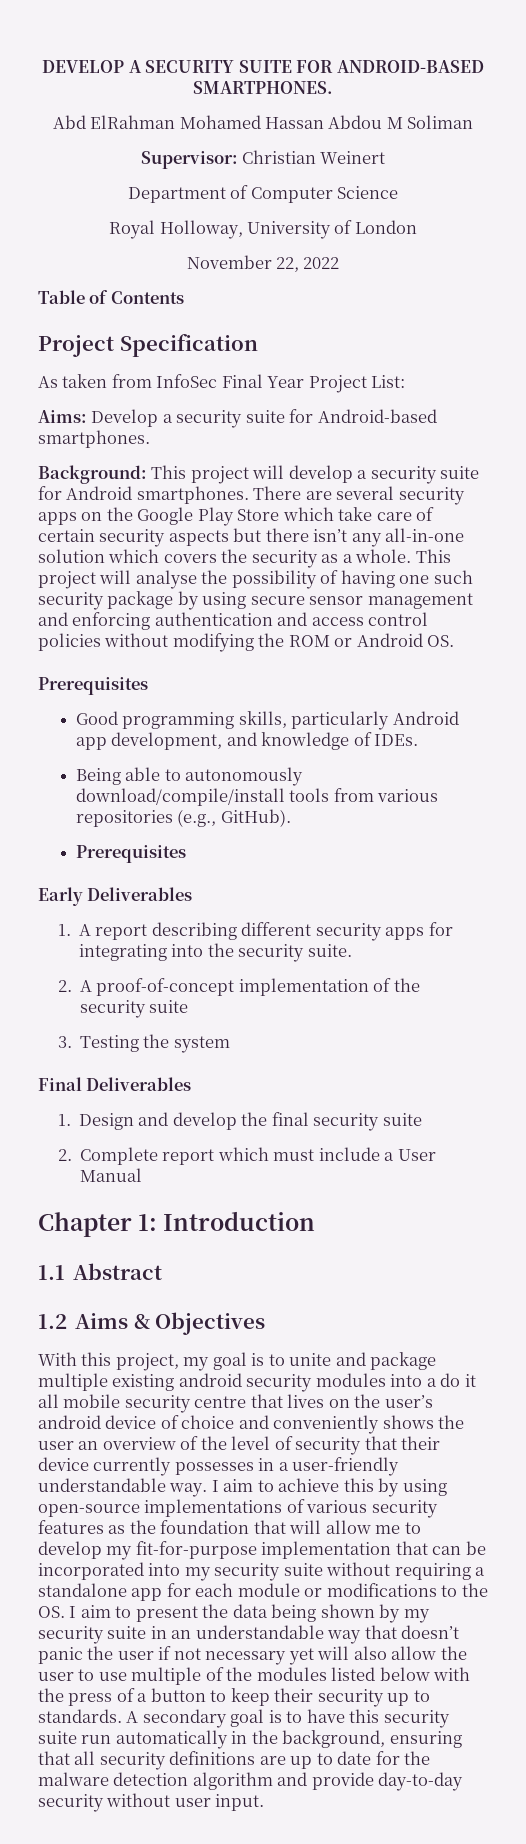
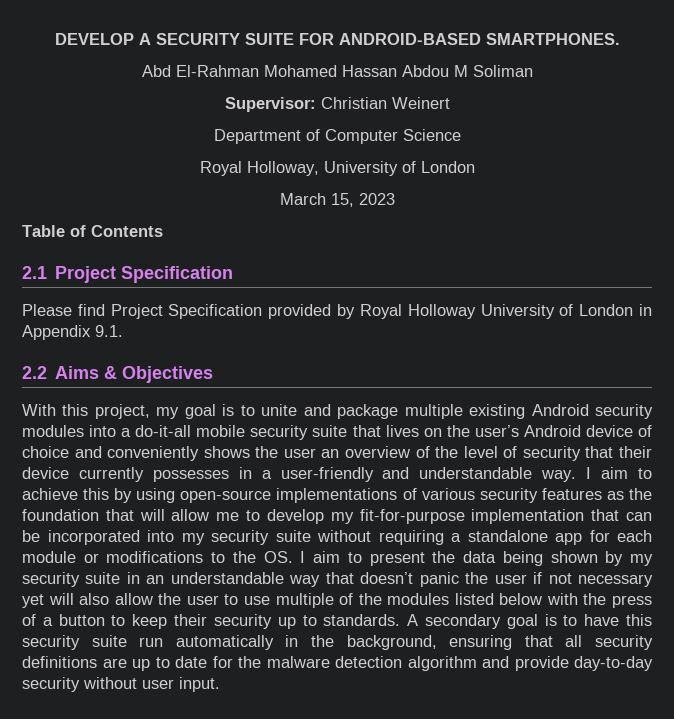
- Abd ElRahman Mohamed Hassan Abdou M Soliman
+ Abd El-Rahman Mohamed Hassan Abdou M Soliman
- November 22, 2022
+ March 15, 2023
- Project Specification
+ 2.1 Project Specification
- As taken from InfoSec Final Year Project List:
- Aims: Develop a security suite for Android-based smartphones.
- Background: This project will develop a security suite for Android smartphones. There are several security apps on the Google Play Store which take care of certain security aspects but there isn’t any all-in-one solution which covers the security as a whole. This project will analyse the possibility of having one such security package by using secure sensor management and enforcing authentication and access control policies without modifying the ROM or Android OS.
- Prerequisites
- Good programming skills, particularly Android app development, and knowledge of IDEs.
- Being able to autonomously download/compile/install tools from various repositories (e.g., GitHub).
- Prerequisites
- Early Deliverables
- 1. A report describing different security apps for integrating into the security suite.
- 2. A proof-of-concept implementation of the security suite
- 3. Testing the system
- Final Deliverables
- 1. Design and develop the final security suite
- 2. Complete report which must include a User Manual
- Chapter 1: Introduction
- 1.1 Abstract
- 1.2 Aims & Objectives
+ Please find Project Specification provided by Royal Holloway University of London in Appendix 9.1.
+ 2.2 Aims & Objectives
- With this project, my goal is to unite and package multiple existing android security modules into a do it all mobile security centre that lives on the user’s android device of choice and conveniently shows the user an overview of the level of security that their device currently possesses in a user-friendly understandable way.
+ With this project, my goal is to unite and package multiple existing Android security modules into a do-it-all mobile security suite that lives on the user’s Android device of choice and conveniently shows the user an overview of the level of security that their device currently possesses in a user-friendly and understandable way.

